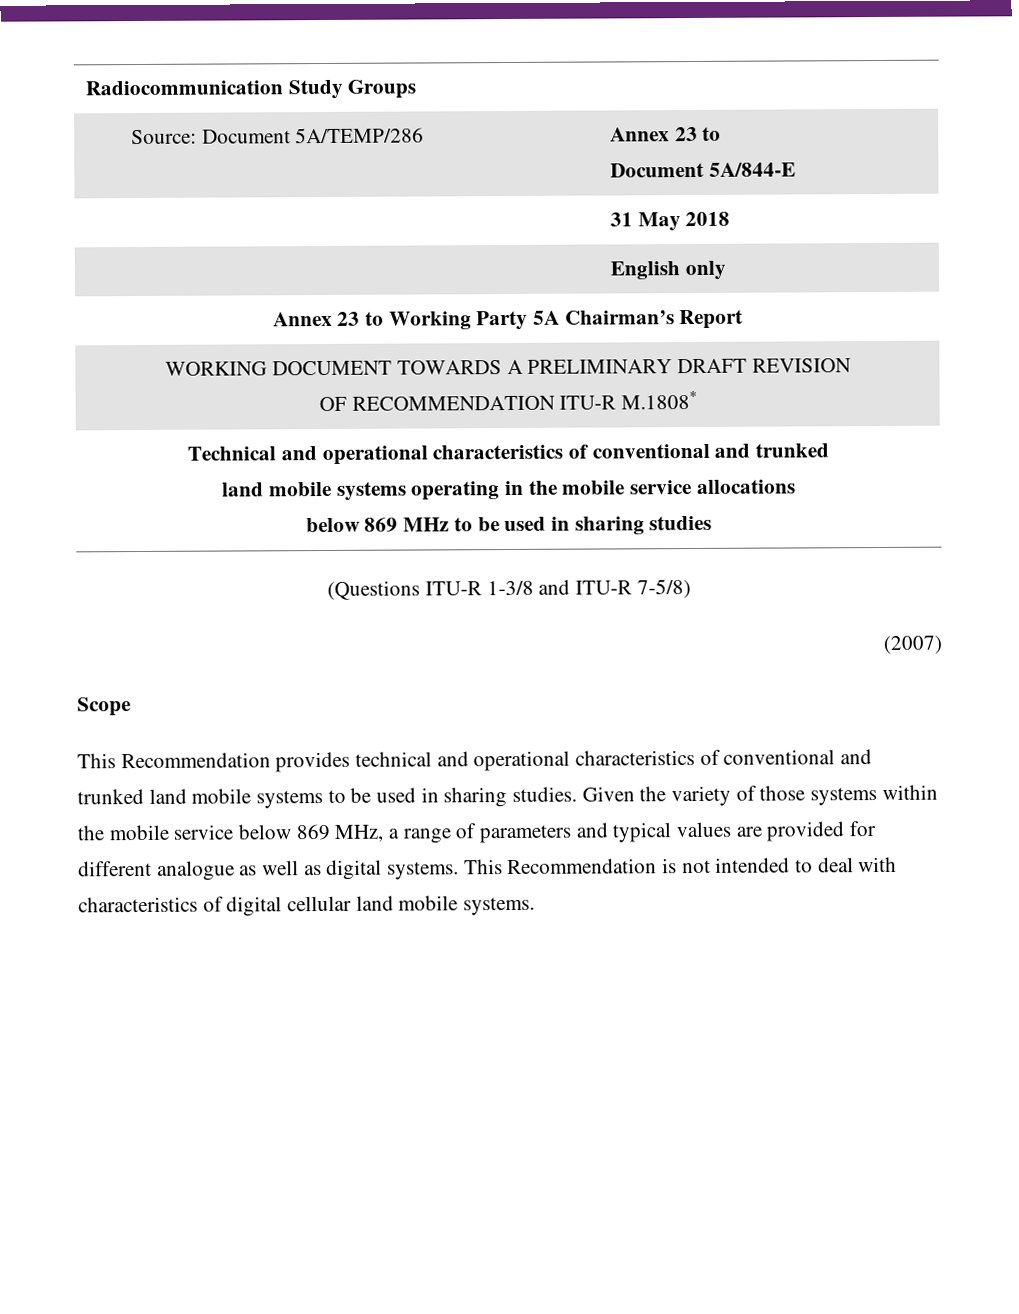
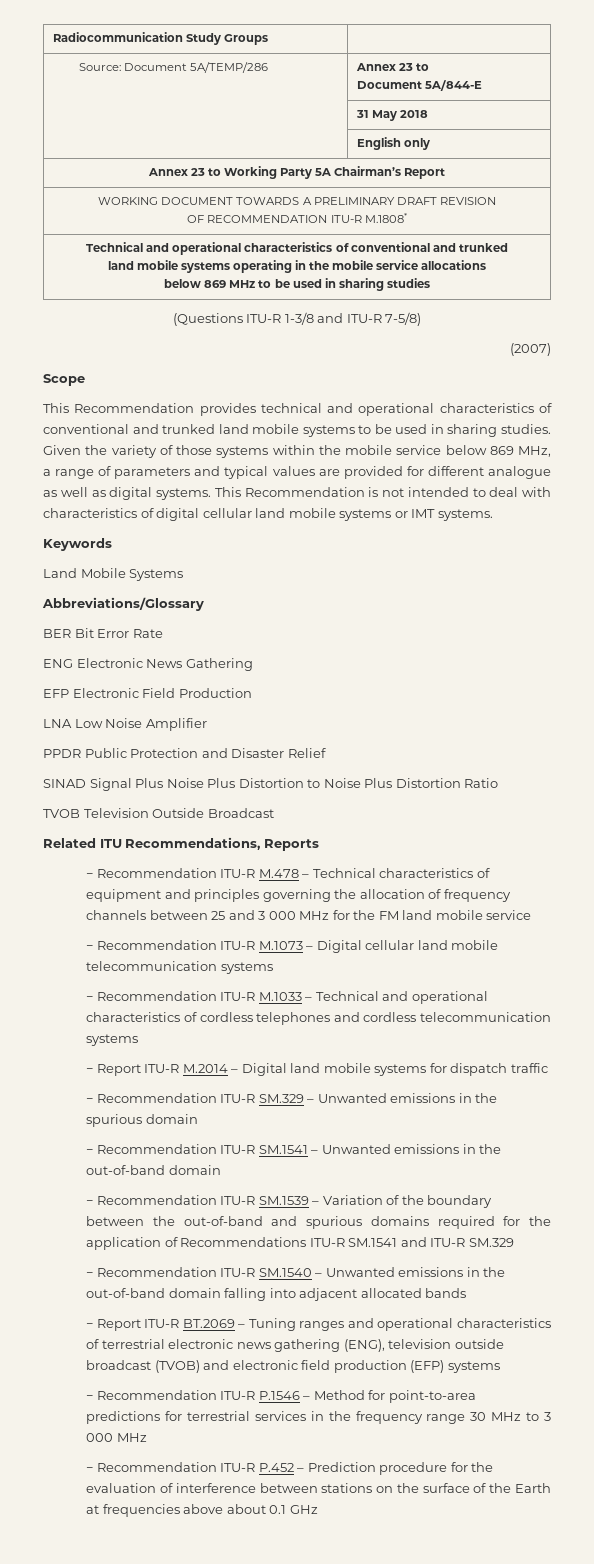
- This Recommendation is not intended to deal with characteristics of digital cellular land mobile systems.
+ This Recommendation is not intended to deal with characteristics of digital cellular land mobile systems or IMT systems.
+ Keywords
+ Land Mobile Systems
+ Abbreviations/Glossary
+ BER Bit Error Rate
+ ENG Electronic News Gathering
+ EFP Electronic Field Production
+ LNA Low Noise Amplifier
+ PPDR Public Protection and Disaster Relief
+ SINAD Signal Plus Noise Plus Distortion to Noise Plus Distortion Ratio
+ TVOB Television Outside Broadcast
+ Related ITU Recommendations, Reports
+ − Recommendation ITU-R M.478 – Technical characteristics of equipment and principles governing the allocation of frequency channels between 25 and 3 000 MHz for the FM land mobile service
+ − Recommendation ITU-R M.1073 – Digital cellular land mobile telecommunication systems
+ − Recommendation ITU-R M.1033 – Technical and operational characteristics of cordless telephones and cordless telecommunication systems
+ − Report ITU-R M.2014 – Digital land mobile systems for dispatch traffic
+ − Recommendation ITU-R SM.329 – Unwanted emissions in the spurious domain
+ − Recommendation ITU-R SM.1541 – Unwanted emissions in the out-of-band domain
+ − Recommendation ITU-R SM.1539 – Variation of the boundary between the out-of-band and spurious domains required for the application of Recommendations ITU-R SM.1541 and ITU-R SM.329
+ − Recommendation ITU-R SM.1540 – Unwanted emissions in the out-of-band domain falling into adjacent allocated bands
+ − Report ITU-R BT.2069 – Tuning ranges and operational characteristics of terrestrial electronic news gathering (ENG), television outside broadcast (TVOB) and electronic field production (EFP) systems
+ − Recommendation ITU-R P.1546 – Method for point-to-area predictions for terrestrial services in the frequency range 30 MHz to 3 000 MHz
+ − Recommendation ITU-R P.452 – Prediction procedure for the evaluation of interference between stations on the surface of the Earth at frequencies above about 0.1 GHz

